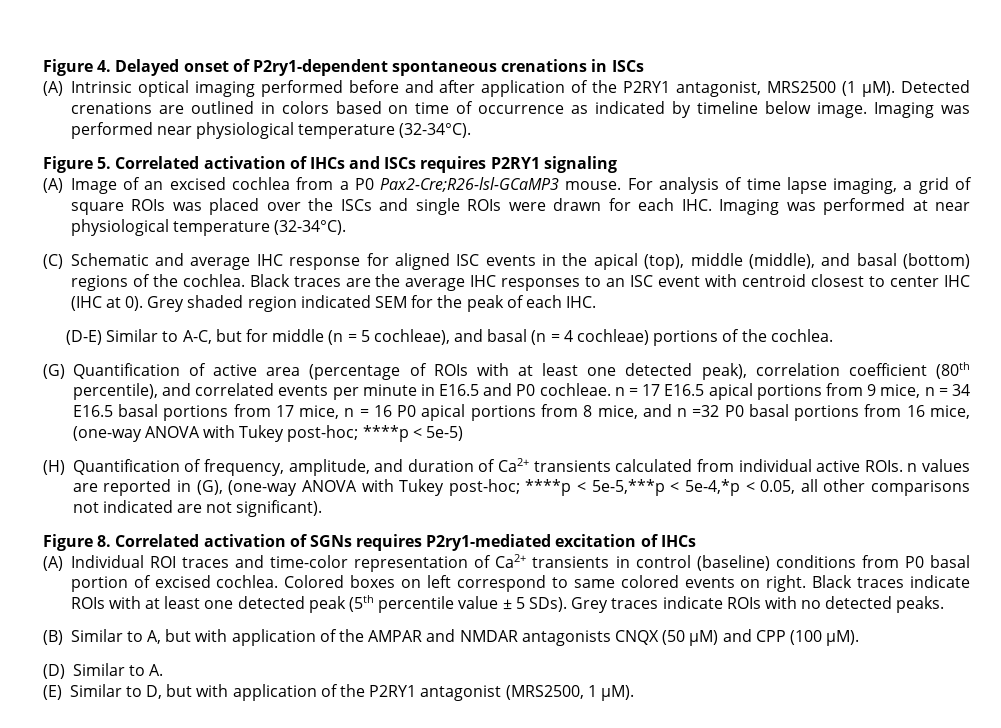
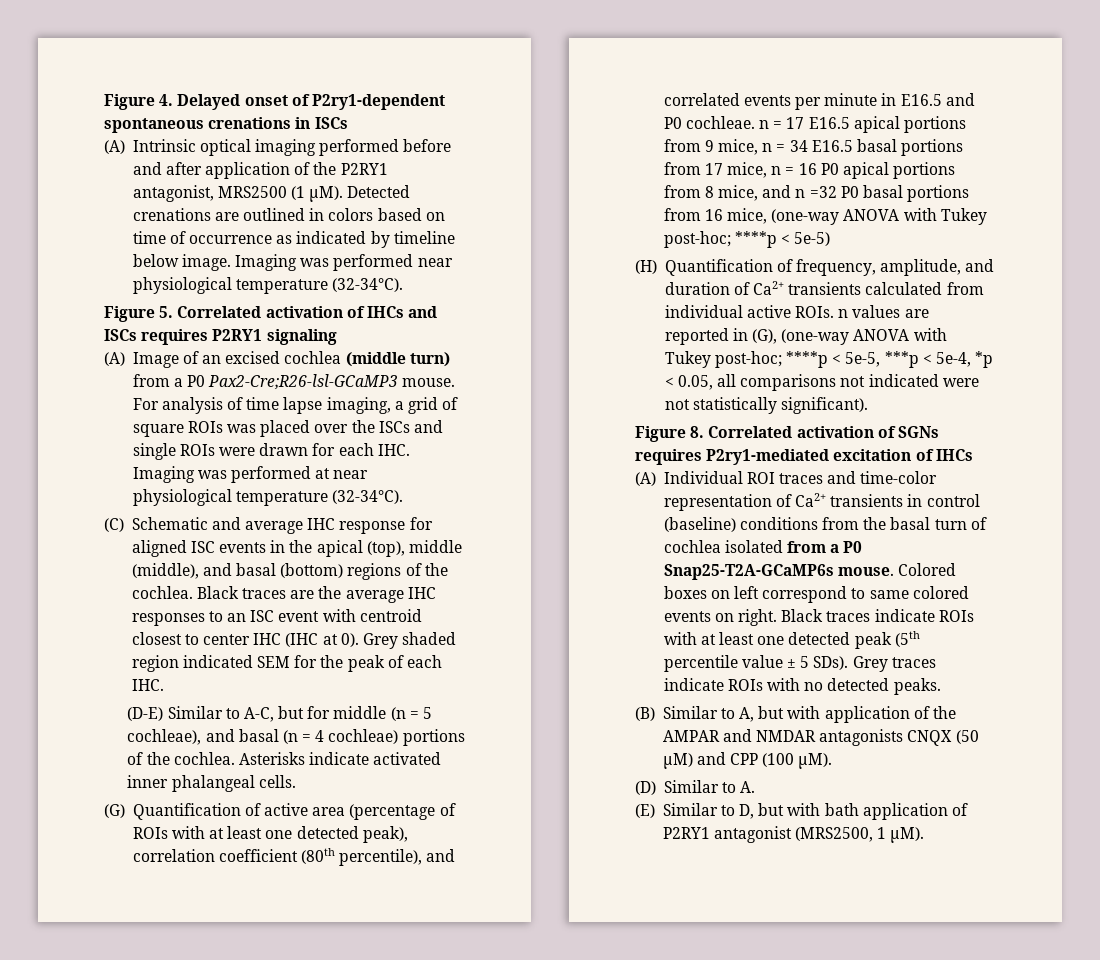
- (A) Image of an excised cochlea from a P0 Pax2-Cre;R26-lsl-GCaMP3 mouse.
+ (A) Image of an excised cochlea (middle turn) from a P0 Pax2-Cre;R26-lsl-GCaMP3 mouse.
+ Asterisks indicate activated inner phalangeal cells.
- (H) Quantification of frequency, amplitude, and duration of Ca2+ transients calculated from individual active ROIs. n values are reported in (G), (one-way ANOVA with Tukey post-hoc; ****p < 5e-5,***p < 5e-4,*p < 0.05, all other comparisons not indicated are not significant).
+ (H) Quantification of frequency, amplitude, and duration of Ca2+ transients calculated from individual active ROIs. n values are reported in (G), (one-way ANOVA with Tukey post-hoc; ****p < 5e-5, ***p < 5e-4, *p < 0.05, all comparisons not indicated were not statistically significant).
- (A) Individual ROI traces and time-color representation of Ca2+ transients in control (baseline) conditions from P0 basal portion of excised cochlea.
+ (A) Individual ROI traces and time-color representation of Ca2+ transients in control (baseline) conditions from the basal turn of cochlea isolated from a P0 Snap25-T2A-GCaMP6s mouse.
- (E) Similar to D, but with application of the P2RY1 antagonist (MRS2500, 1 μM).
+ (E) Similar to D, but with bath application of P2RY1 antagonist (MRS2500, 1 μM).

